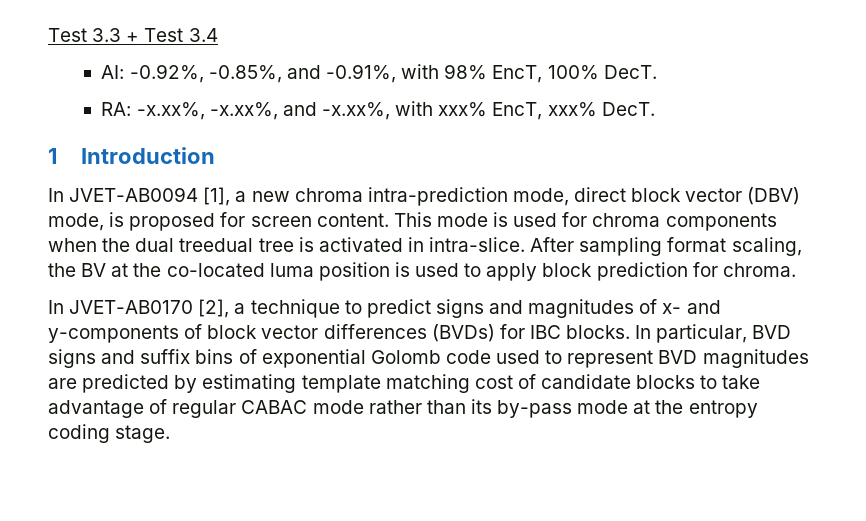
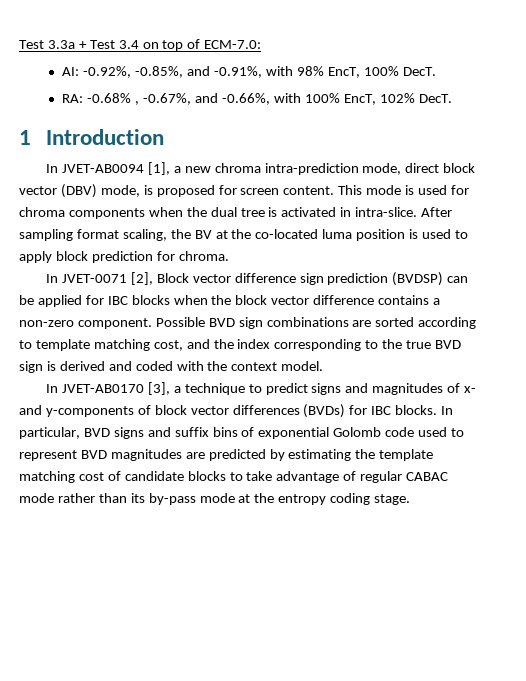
- Test 3.3 + Test 3.4
+ Test 3.3a + Test 3.4 on top of ECM-7.0:
- RA: -x.xx%, -x.xx%, and -x.xx%, with xxx% EncT, xxx% DecT.
+ RA: -0.68% , -0.67%, and -0.66%, with 100% EncT, 102% DecT.
- This mode is used for chroma components when the dual treedual tree is activated in intra-slice.
+ This mode is used for chroma components when the dual tree is activated in intra-slice.
+ In JVET-0071 [2], Block vector difference sign prediction (BVDSP) can be applied for IBC blocks when the block vector difference contains a non-zero component. Possible BVD sign combinations are sorted according to template matching cost, and the index corresponding to the true BVD sign is derived and coded with the context model.
- In JVET-AB0170 [2], a technique to predict signs and magnitudes of x- and y-components of block vector differences (BVDs) for IBC blocks.
+ In JVET-AB0170 [3], a technique to predict signs and magnitudes of x- and y-components of block vector differences (BVDs) for IBC blocks.
- In particular, BVD signs and suffix bins of exponential Golomb code used to represent BVD magnitudes are predicted by estimating template matching cost of candidate blocks to take advantage of regular CABAC mode rather than its by-pass mode at the entropy coding stage.
+ In particular, BVD signs and suffix bins of exponential Golomb code used to represent BVD magnitudes are predicted by estimating the template matching cost of candidate blocks to take advantage of regular CABAC mode rather than its by-pass mode at the entropy coding stage.

